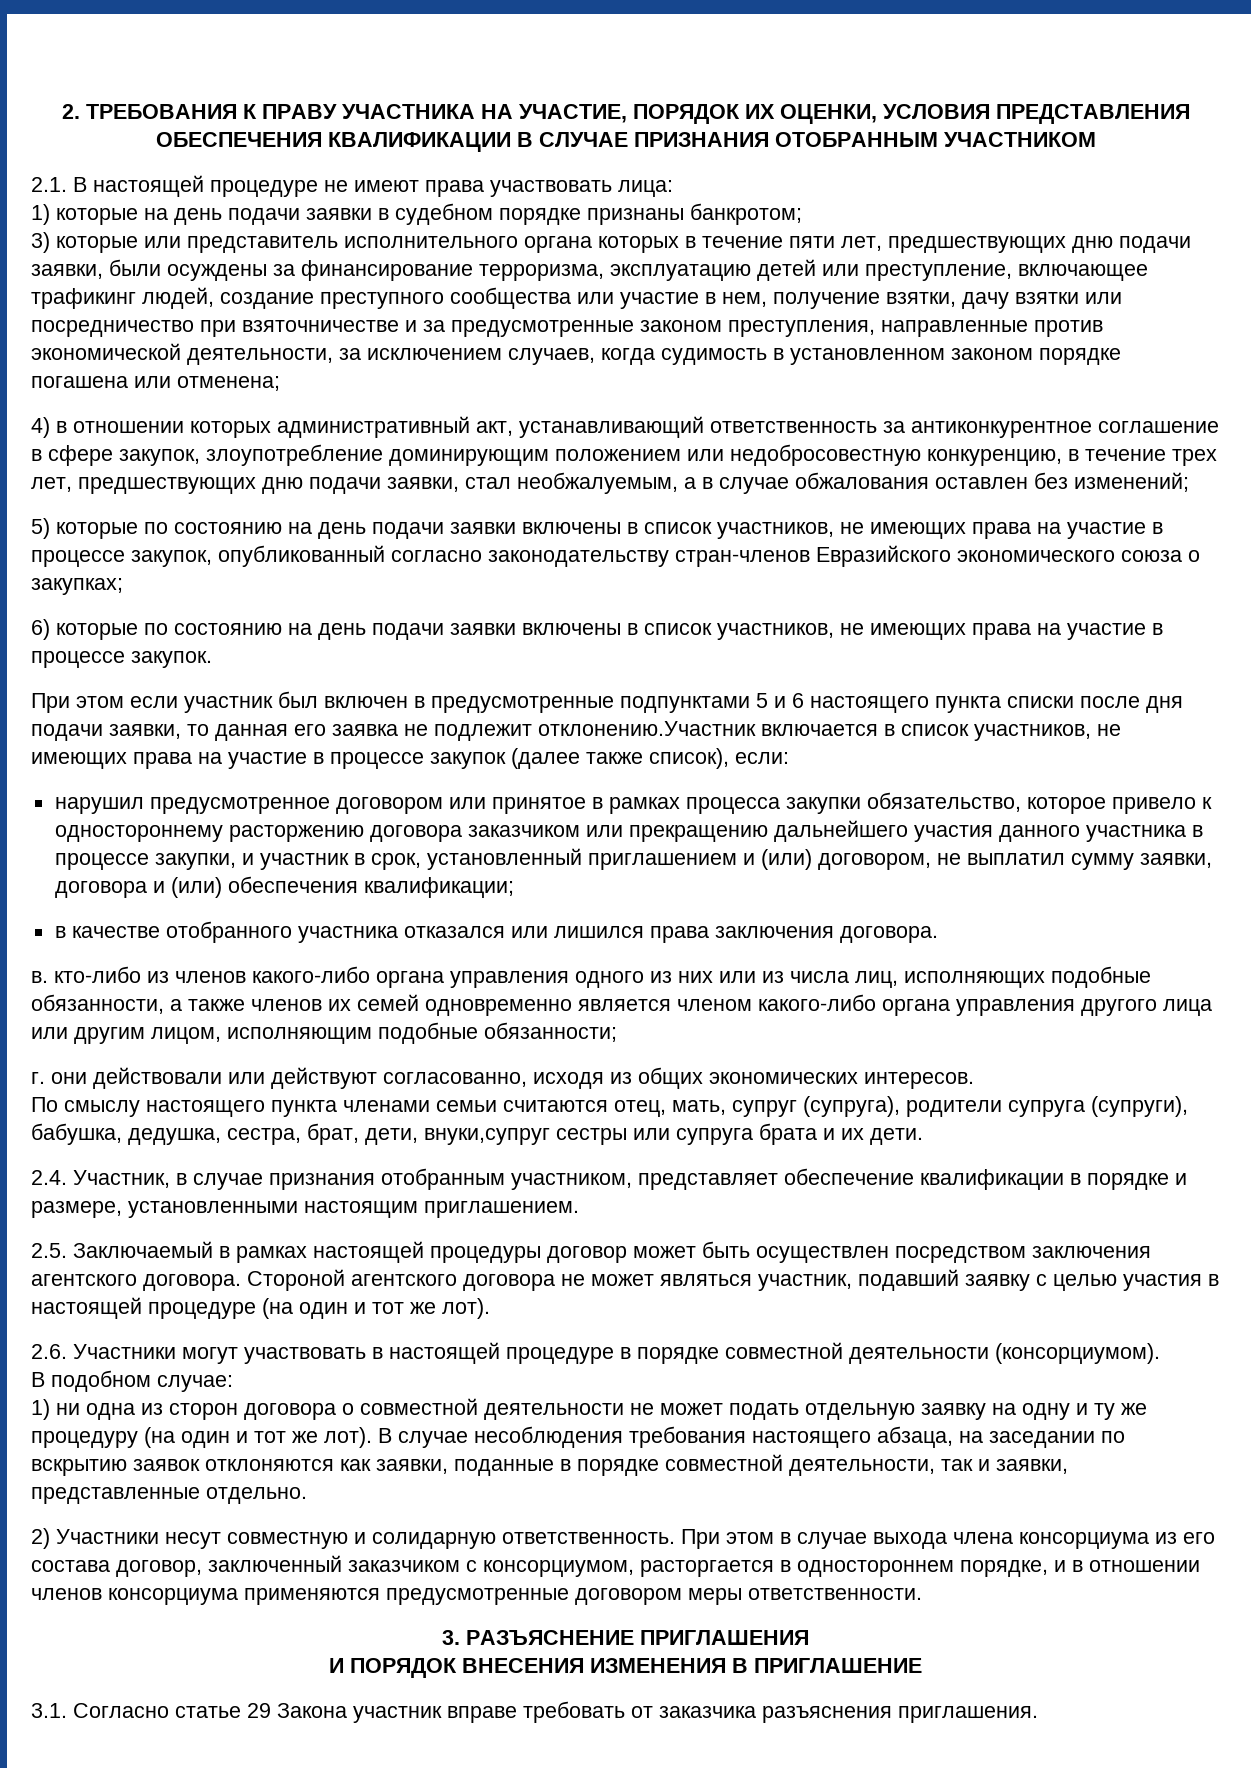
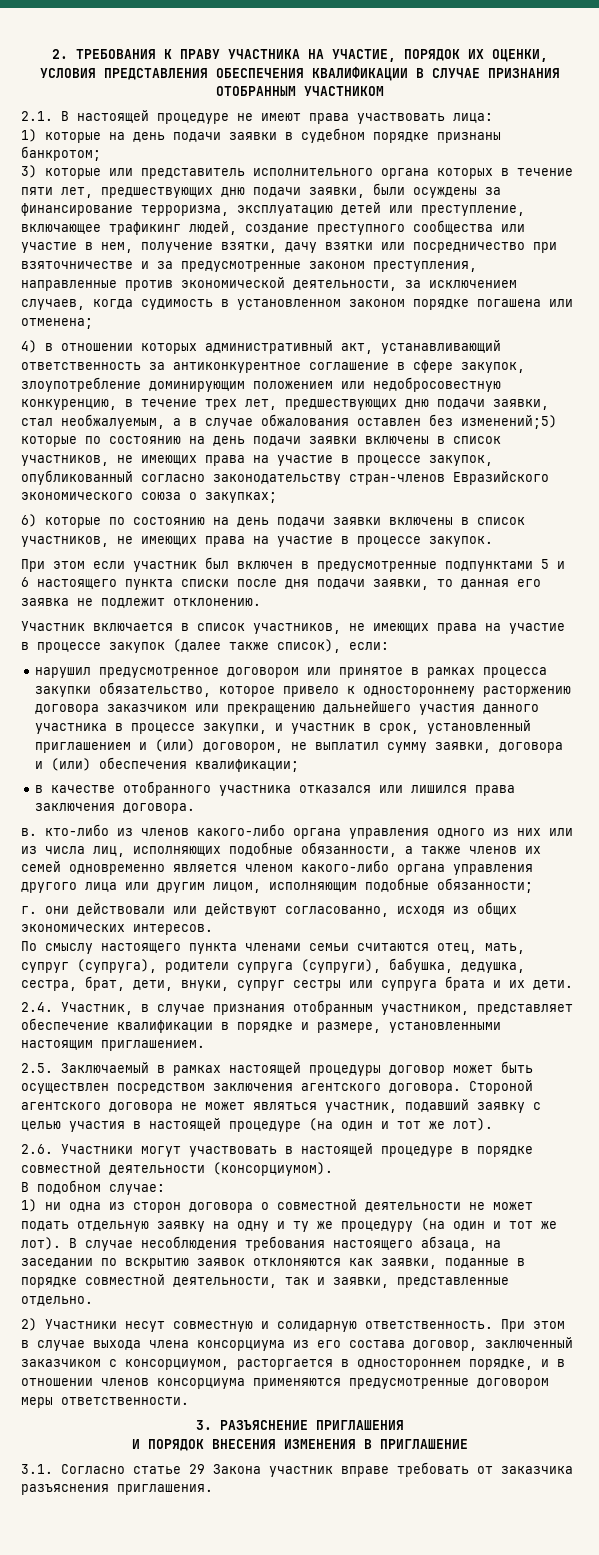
- 4) в отношении которых административный акт, устанавливающий ответственность за антиконкурентное соглашение в сфере закупок, злоупотребление доминирующим положением или недобросовестную конкуренцию, в течение трех лет, предшествующих дню подачи заявки, стал необжалуемым, а в случае обжалования оставлен без изменений;
- 5) которые по состоянию на день подачи заявки включены в список участников, не имеющих права на участие в процессе закупок, опубликованный согласно законодательству стран-членов Евразийского экономического союза о закупках;
+ 4) в отношении которых административный акт, устанавливающий ответственность за антиконкурентное соглашение в сфере закупок, злоупотребление доминирующим положением или недобросовестную конкуренцию, в течение трех лет, предшествующих дню подачи заявки, стал необжалуемым, а в случае обжалования оставлен без изменений;5) которые по состоянию на день подачи заявки включены в список участников, не имеющих права на участие в процессе закупок, опубликованный согласно законодательству стран-членов Евразийского экономического союза о закупках;
- При этом если участник был включен в предусмотренные подпунктами 5 и 6 настоящего пункта списки после дня подачи заявки, то данная его заявка не подлежит отклонению.Участник включается в список участников, не имеющих права на участие в процессе закупок (далее также список), если:
+ При этом если участник был включен в предусмотренные подпунктами 5 и 6 настоящего пункта списки после дня подачи заявки, то данная его заявка не подлежит отклонению.
+ Участник включается в список участников, не имеющих права на участие в процессе закупок (далее также список), если:
- По смыслу настоящего пункта членами семьи считаются отец, мать, супруг (супруга), родители супруга (супруги), бабушка, дедушка, сестра, брат, дети, внуки,супруг сестры или супруга брата и их дети.
+ По смыслу настоящего пункта членами семьи считаются отец, мать, супруг (супруга), родители супруга (супруги), бабушка, дедушка, сестра, брат, дети, внуки, супруг сестры или супруга брата и их дети.

